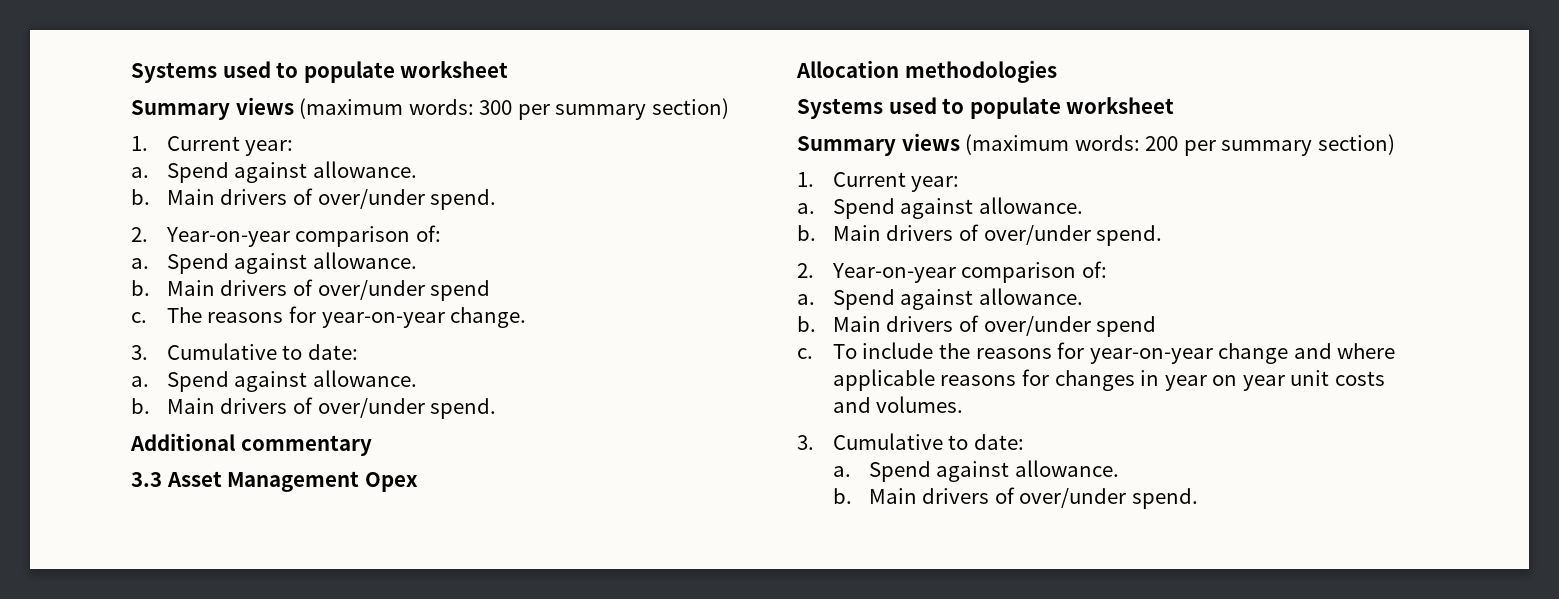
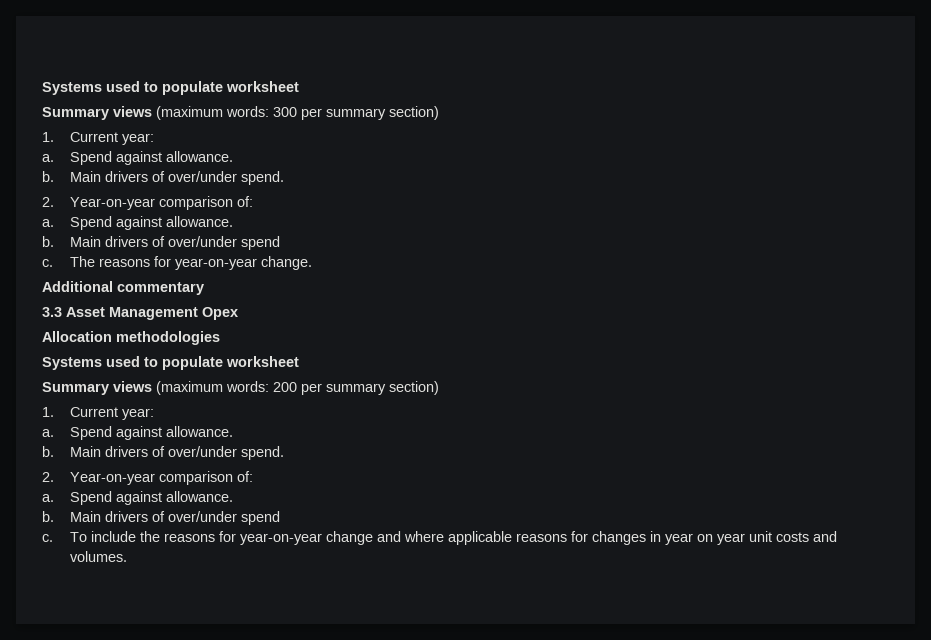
  The reasons for year-on-year change.
- 3. Cumulative to date:
- a. Spend against allowance.
- b. Main drivers of over/under spend.
  To include the reasons for year-on-year change and where applicable reasons for changes in year on year unit costs and volumes.
- 3. Cumulative to date:
- a. Spend against allowance.
- b. Main drivers of over/under spend.

